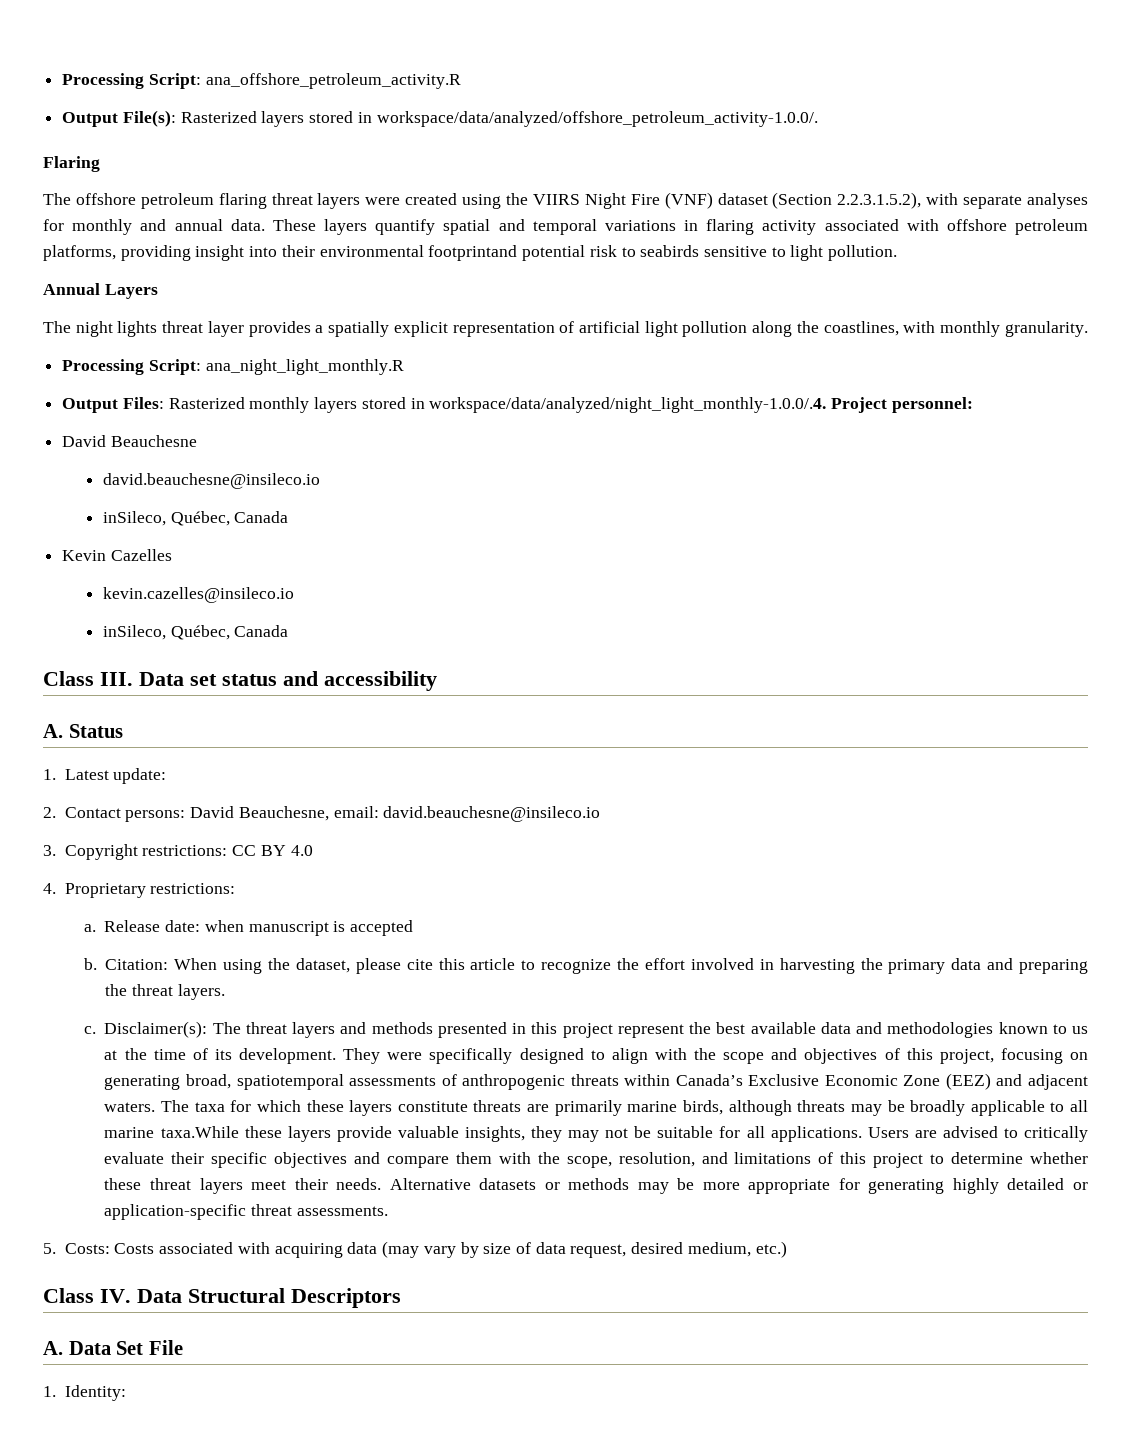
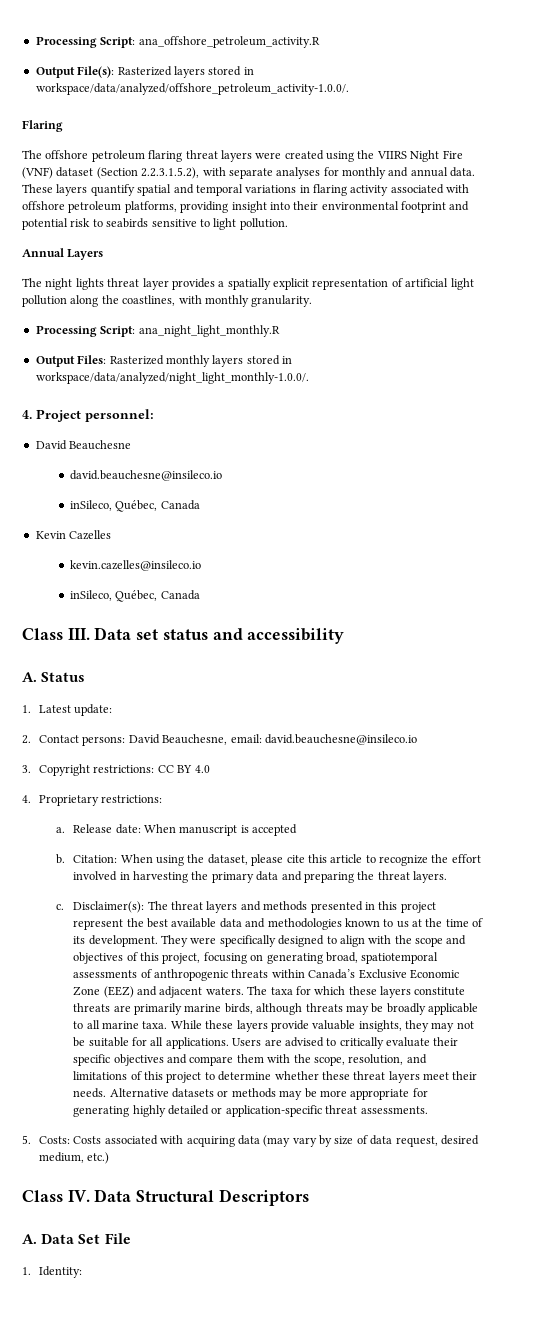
- These layers quantify spatial and temporal variations in flaring activity associated with offshore petroleum platforms, providing insight into their environmental footprintand potential risk to seabirds sensitive to light pollution.
+ These layers quantify spatial and temporal variations in flaring activity associated with offshore petroleum platforms, providing insight into their environmental footprint and potential risk to seabirds sensitive to light pollution.
- Output Files: Rasterized monthly layers stored in workspace/data/analyzed/night_light_monthly-1.0.0/.4. Project personnel:
+ Output Files: Rasterized monthly layers stored in workspace/data/analyzed/night_light_monthly-1.0.0/.
+ 4. Project personnel:
- Release date: when manuscript is accepted
+ Release date: When manuscript is accepted
- The taxa for which these layers constitute threats are primarily marine birds, although threats may be broadly applicable to all marine taxa.While these layers provide valuable insights, they may not be suitable for all applications.
+ The taxa for which these layers constitute threats are primarily marine birds, although threats may be broadly applicable to all marine taxa. While these layers provide valuable insights, they may not be suitable for all applications.

